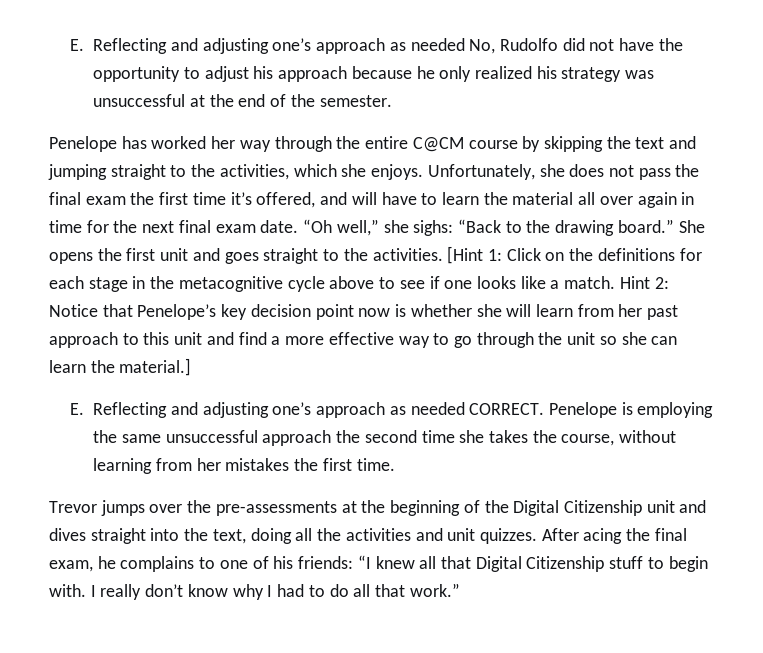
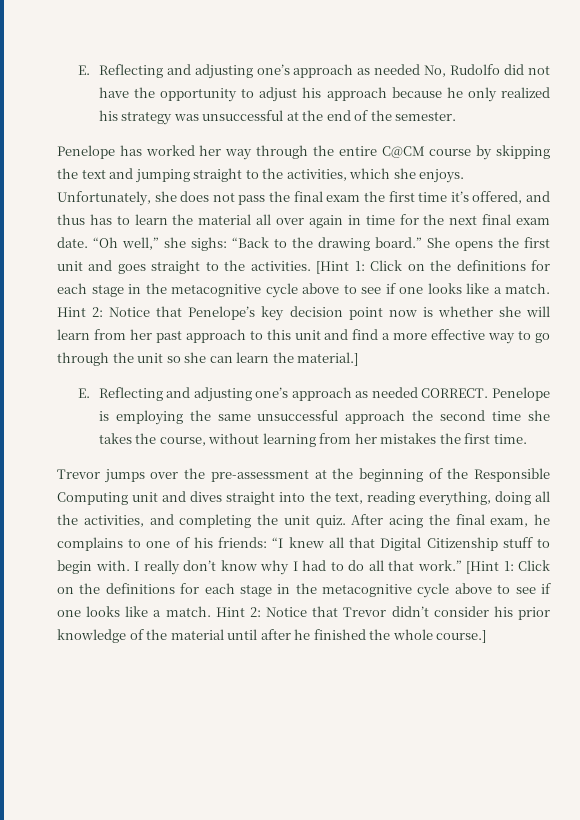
- Unfortunately, she does not pass the final exam the first time it’s offered, and will have to learn the material all over again in time for the next final exam date.
+ Unfortunately, she does not pass the final exam the first time it’s offered, and thus has to learn the material all over again in time for the next final exam date.
- Trevor jumps over the pre-assessments at the beginning of the Digital Citizenship unit and dives straight into the text, doing all the activities and unit quizzes.
+ Trevor jumps over the pre-assessment at the beginning of the Responsible Computing unit and dives straight into the text, reading everything, doing all the activities, and completing the unit quiz.
+ [Hint 1: Click on the definitions for each stage in the metacognitive cycle above to see if one looks like a match. Hint 2: Notice that Trevor didn’t consider his prior knowledge of the material until after he finished the whole course.]

